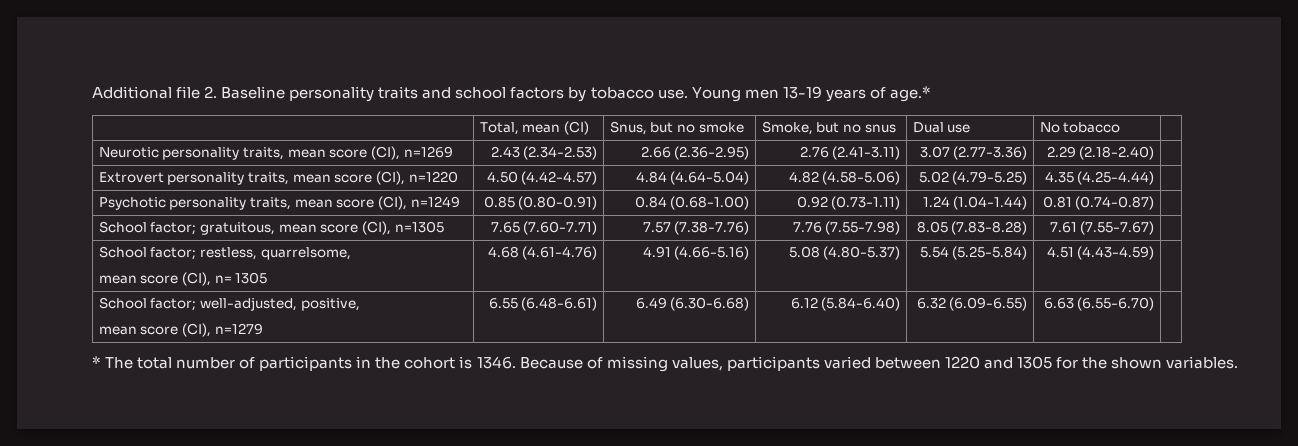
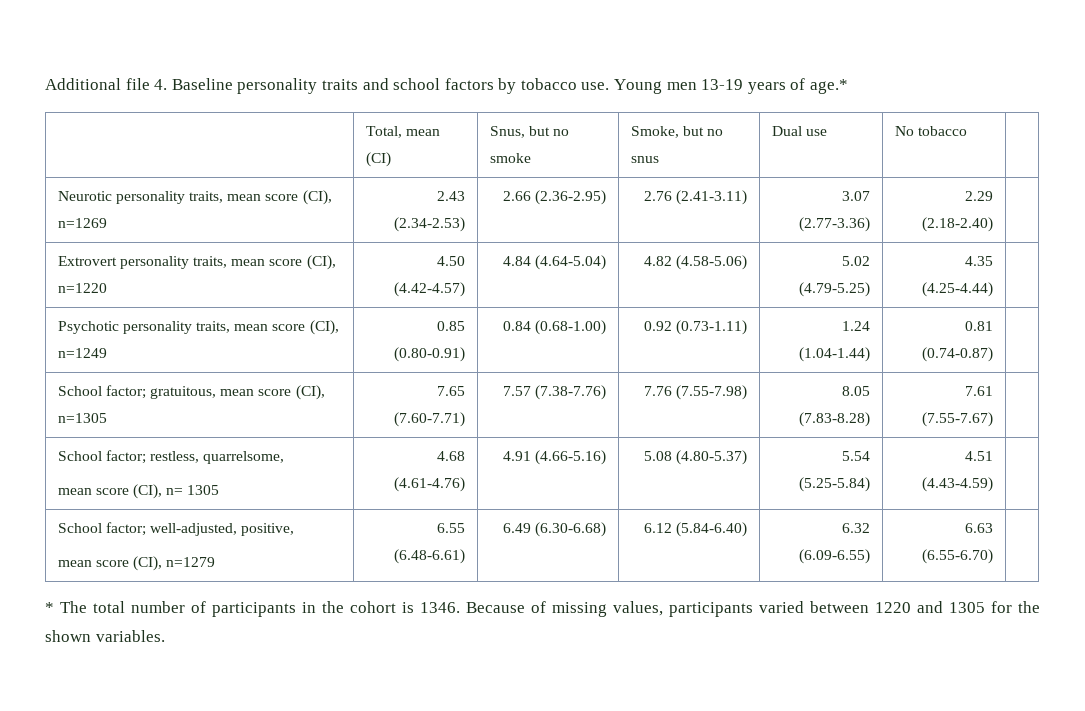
- Additional file 2. Baseline personality traits and school factors by tobacco use.
+ Additional file 4. Baseline personality traits and school factors by tobacco use.

